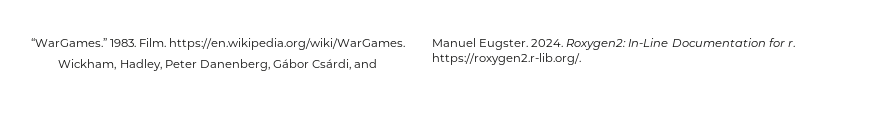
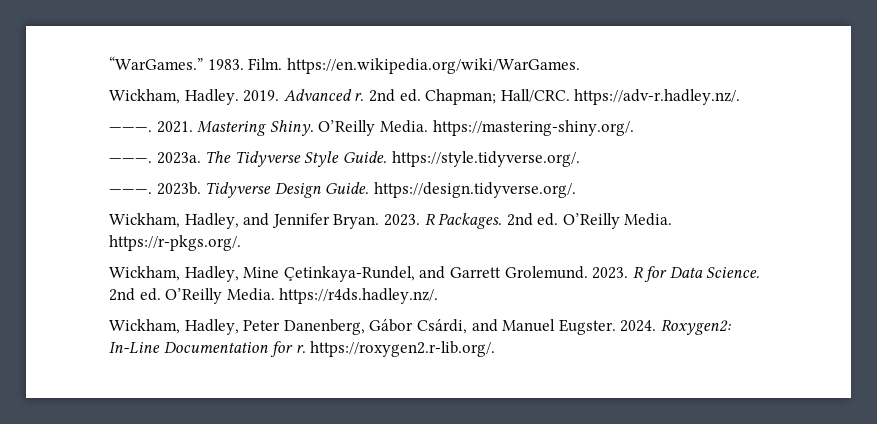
+ Wickham, Hadley. 2019. Advanced r. 2nd ed. Chapman; Hall/CRC. https://adv-r.hadley.nz/.
+ ———. 2021. Mastering Shiny. O’Reilly Media. https://mastering-shiny.org/.
+ ———. 2023a. The Tidyverse Style Guide. https://style.tidyverse.org/.
+ ———. 2023b. Tidyverse Design Guide. https://design.tidyverse.org/.
+ Wickham, Hadley, and Jennifer Bryan. 2023. R Packages. 2nd ed. O’Reilly Media. https://r-pkgs.org/.
+ Wickham, Hadley, Mine Çetinkaya-Rundel, and Garrett Grolemund. 2023. R for Data Science. 2nd ed. O’Reilly Media. https://r4ds.hadley.nz/.

